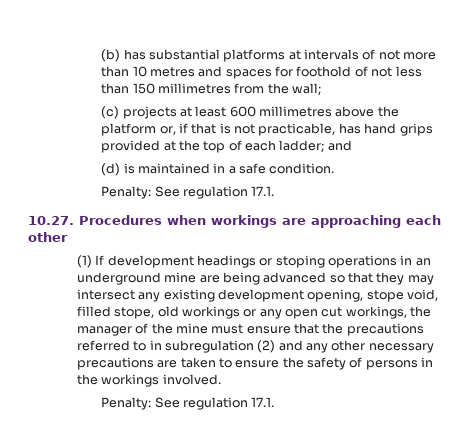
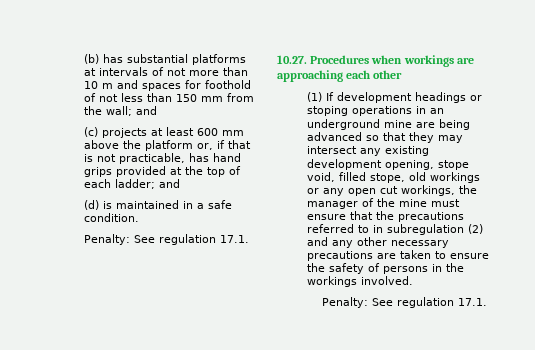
- (b) has substantial platforms at intervals of not more than 10 metres and spaces for foothold of not less than 150 millimetres from the wall;
+ (b) has substantial platforms at intervals of not more than 10 m and spaces for foothold of not less than 150 mm from the wall; and
- (c) projects at least 600 millimetres above the platform or, if that is not practicable, has hand grips provided at the top of each ladder; and
+ (c) projects at least 600 mm above the platform or, if that is not practicable, has hand grips provided at the top of each ladder; and

